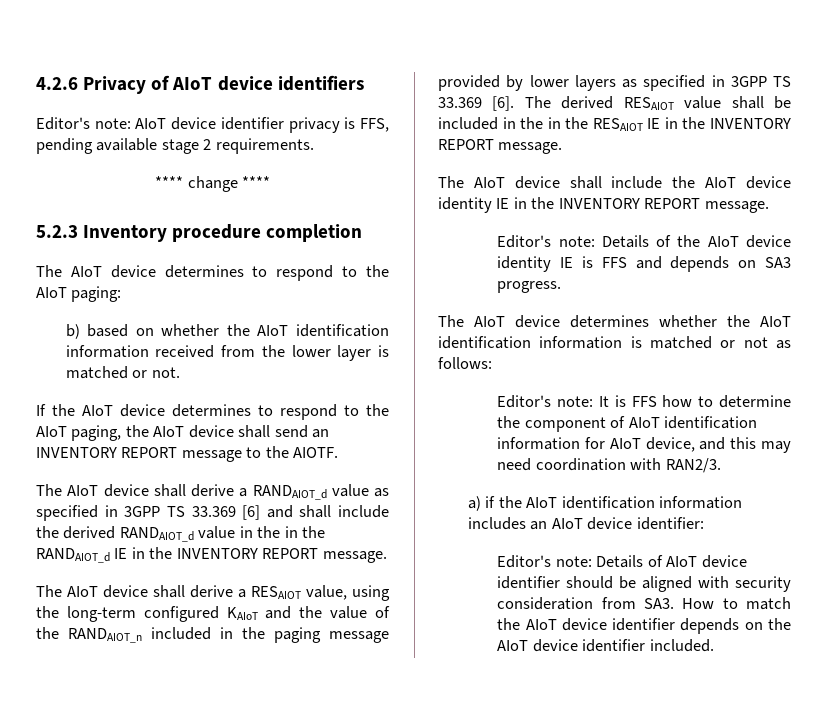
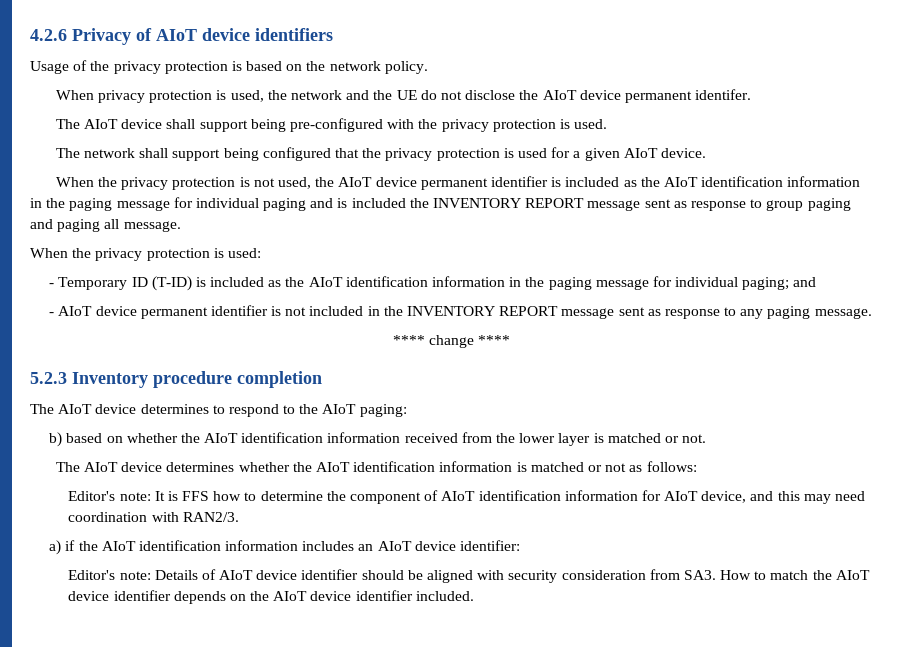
- Editor's note: AIoT device identifier privacy is FFS, pending available stage 2 requirements.
+ Usage of the privacy protection is based on the network policy.
+ When privacy protection is used, the network and the UE do not disclose the AIoT device permanent identifer.
+ The AIoT device shall support being pre-configured with the privacy protection is used.
+ The network shall support being configured that the privacy protection is used for a given AIoT device.
+ When the privacy protection is not used, the AIoT device permanent identifier is included as the AIoT identification information in the paging message for individual paging and is included the INVENTORY REPORT message sent as response to group paging and paging all message.
+ When the privacy protection is used:
+ - Temporary ID (T-ID) is included as the AIoT identification information in the paging message for individual paging; and
+ - AIoT device permanent identifier is not included in the INVENTORY REPORT message sent as response to any paging message.
- If the AIoT device determines to respond to the AIoT paging, the AIoT device shall send an INVENTORY REPORT message to the AIOTF.
- The AIoT device shall derive a RANDAIOT_d value as specified in 3GPP TS 33.369 [6] and shall include the derived RANDAIOT_d value in the in the RANDAIOT_d IE in the INVENTORY REPORT message.
- The AIoT device shall derive a RESAIOT value, using the long-term configured KAIoT and the value of the RANDAIOT_n included in the paging message provided by lower layers as specified in 3GPP TS 33.369 [6]. The derived RESAIOT value shall be included in the in the RESAIOT IE in the INVENTORY REPORT message.
- The AIoT device shall include the AIoT device identity IE in the INVENTORY REPORT message.
- Editor's note: Details of the AIoT device identity IE is FFS and depends on SA3 progress.

